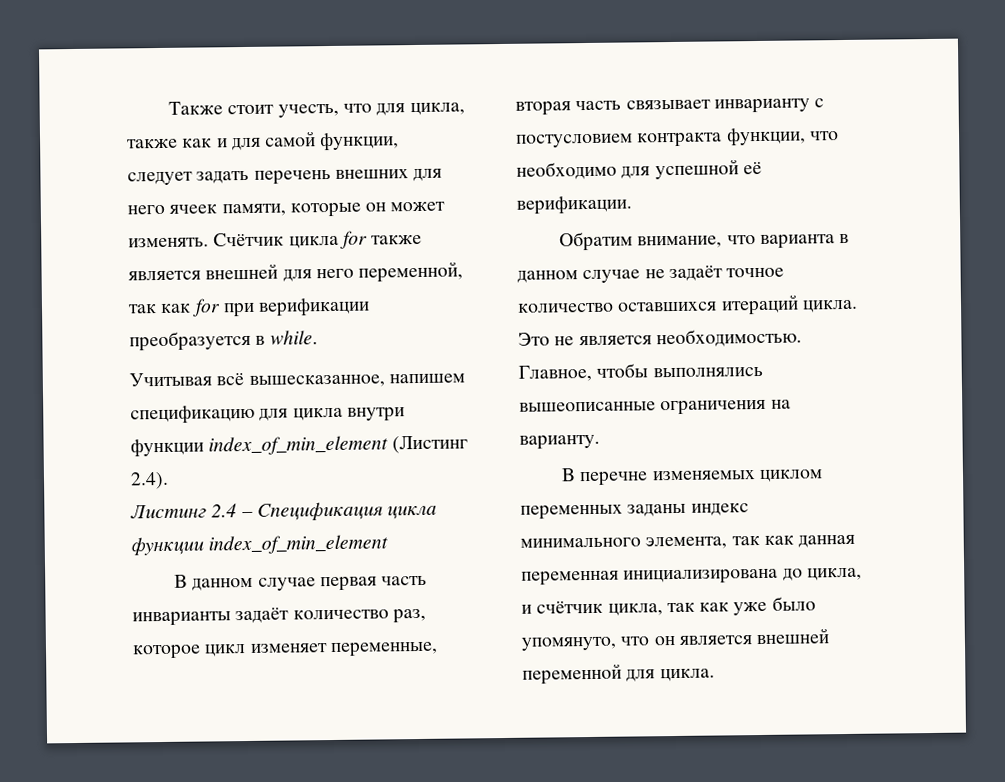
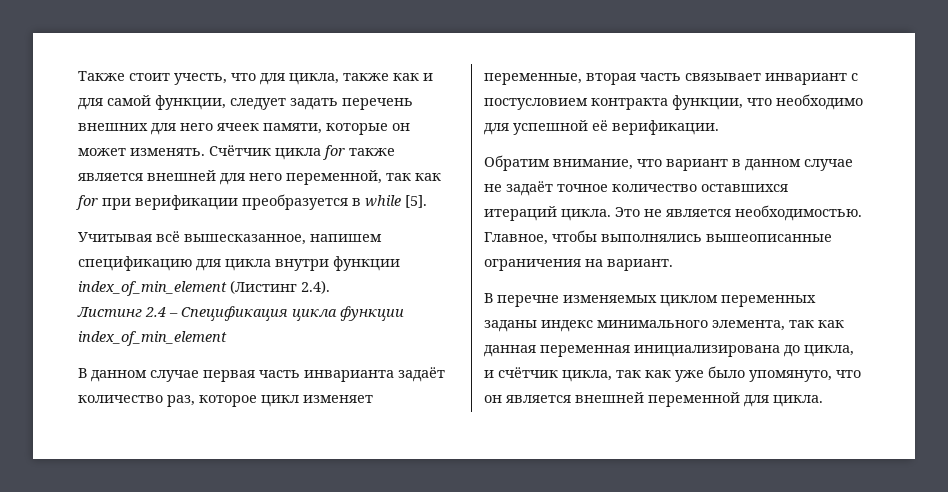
- Счётчик цикла for также является внешней для него переменной, так как for при верификации преобразуется в while.
+ Счётчик цикла for также является внешней для него переменной, так как for при верификации преобразуется в while [5].
- В данном случае первая часть инварианты задаёт количество раз, которое цикл изменяет переменные, вторая часть связывает инварианту с постусловием контракта функции, что необходимо для успешной её верификации.
+ В данном случае первая часть инварианта задаёт количество раз, которое цикл изменяет переменные, вторая часть связывает инвариант с постусловием контракта функции, что необходимо для успешной её верификации.
- Обратим внимание, что варианта в данном случае не задаёт точное количество оставшихся итераций цикла.
+ Обратим внимание, что вариант в данном случае не задаёт точное количество оставшихся итераций цикла.
- Главное, чтобы выполнялись вышеописанные ограничения на варианту.
+ Главное, чтобы выполнялись вышеописанные ограничения на вариант.

